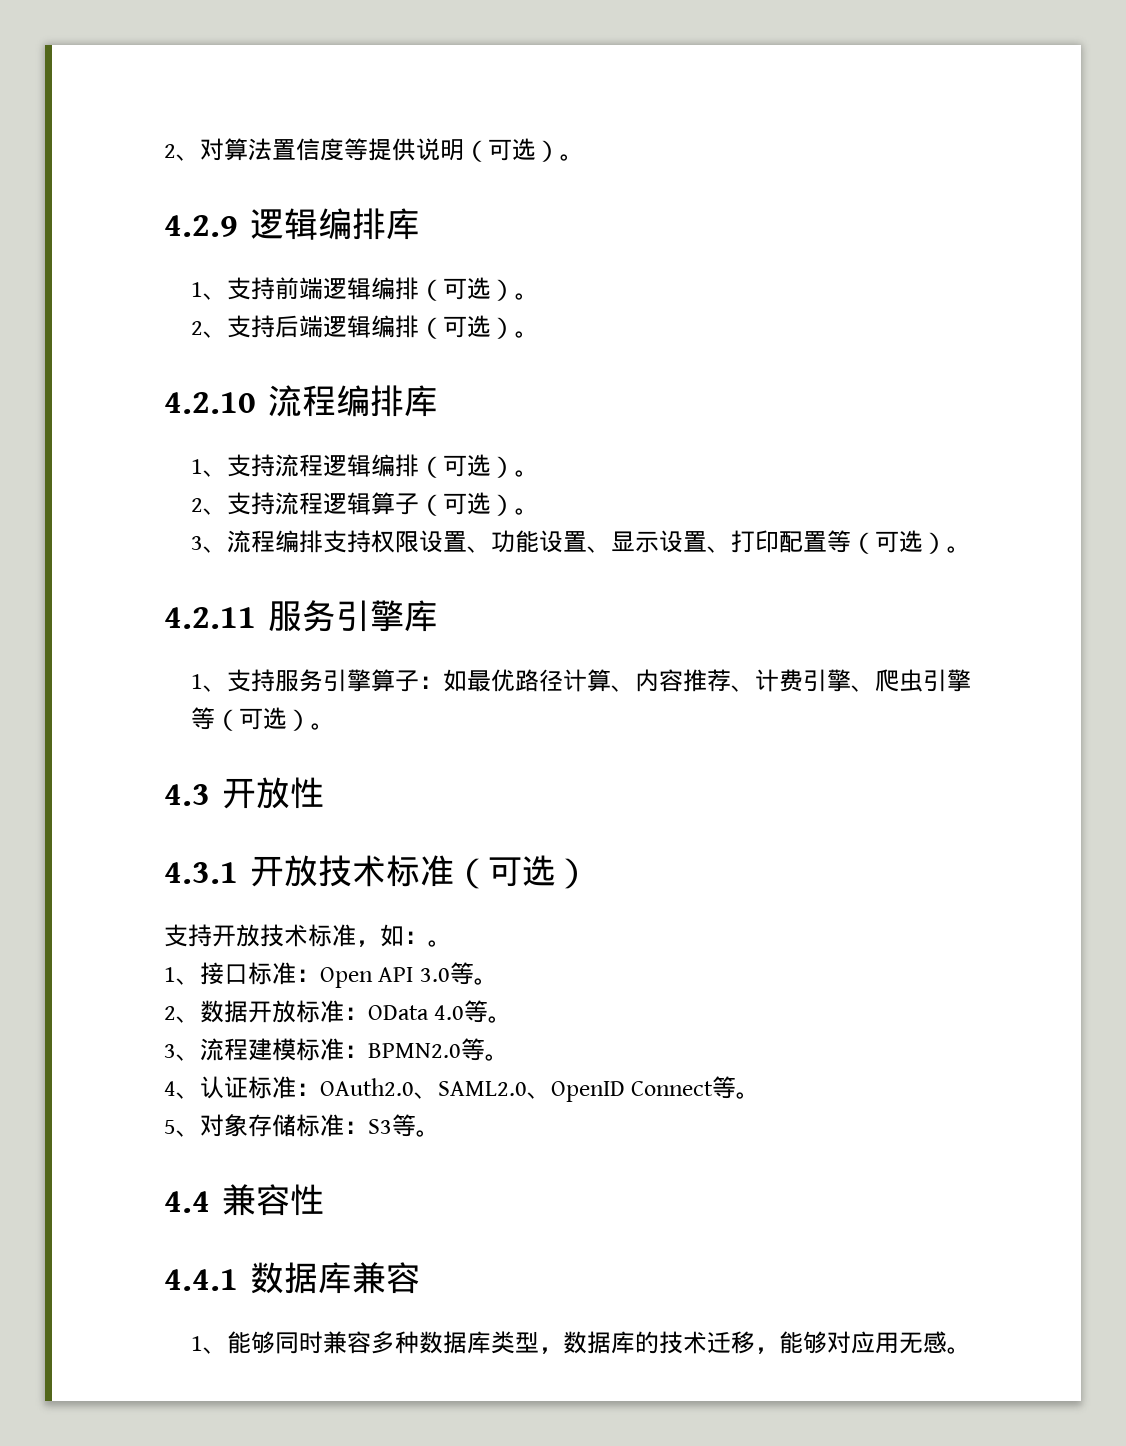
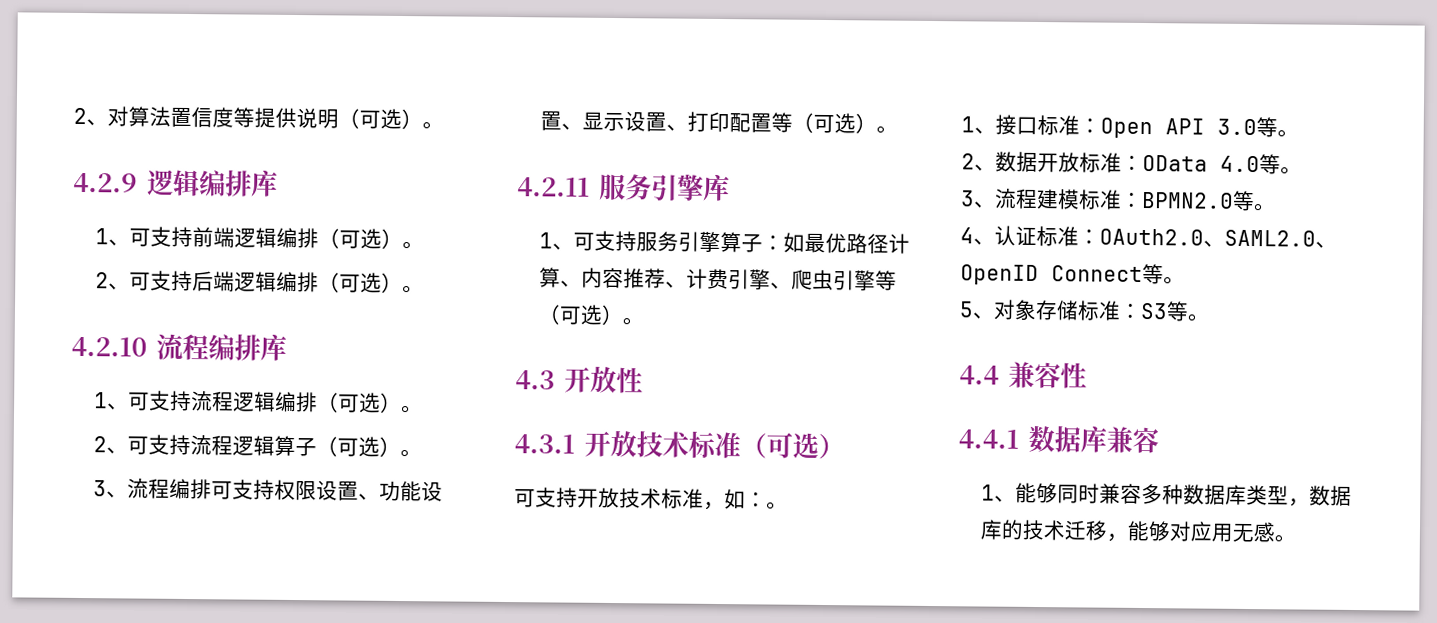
- 1、支持前端逻辑编排（可选）。
+ 1、可支持前端逻辑编排（可选）。
- 2、支持后端逻辑编排（可选）。
+ 2、可支持后端逻辑编排（可选）。
- 1、支持流程逻辑编排（可选）。
+ 1、可支持流程逻辑编排（可选）。
- 2、支持流程逻辑算子（可选）。
+ 2、可支持流程逻辑算子（可选）。
- 3、流程编排支持权限设置、功能设置、显示设置、打印配置等（可选）。
+ 3、流程编排可支持权限设置、功能设置、显示设置、打印配置等（可选）。
- 1、支持服务引擎算子：如最优路径计算、内容推荐、计费引擎、爬虫引擎等（可选）。
+ 1、可支持服务引擎算子：如最优路径计算、内容推荐、计费引擎、爬虫引擎等（可选）。
- 支持开放技术标准，如：。
+ 可支持开放技术标准，如：。

